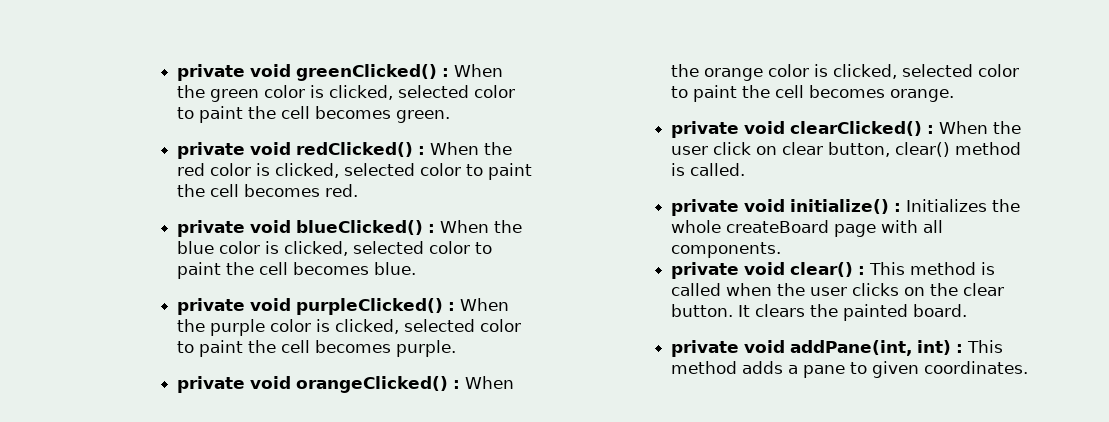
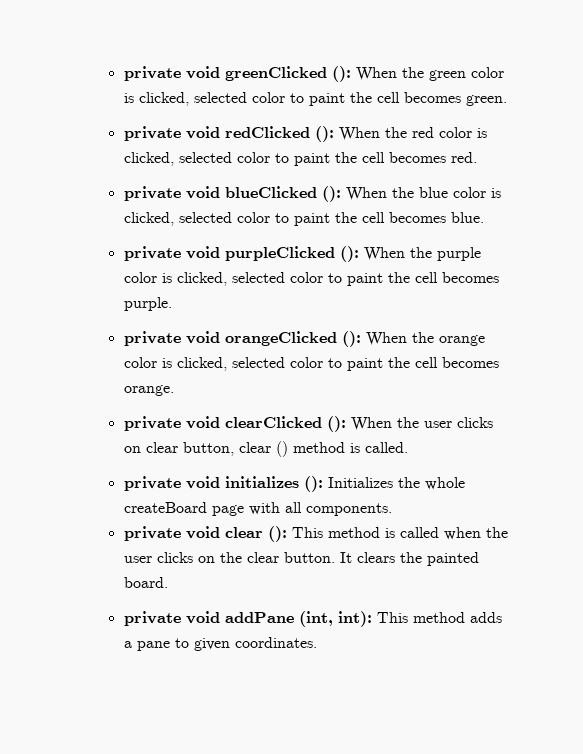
- private void greenClicked() : When the green color is clicked, selected color to paint the cell becomes green.
+ private void greenClicked (): When the green color is clicked, selected color to paint the cell becomes green.
- private void redClicked() : When the red color is clicked, selected color to paint the cell becomes red.
+ private void redClicked (): When the red color is clicked, selected color to paint the cell becomes red.
- private void blueClicked() : When the blue color is clicked, selected color to paint the cell becomes blue.
+ private void blueClicked (): When the blue color is clicked, selected color to paint the cell becomes blue.
- private void purpleClicked() : When the purple color is clicked, selected color to paint the cell becomes purple.
+ private void purpleClicked (): When the purple color is clicked, selected color to paint the cell becomes purple.
- private void orangeClicked() : When the orange color is clicked, selected color to paint the cell becomes orange.
+ private void orangeClicked (): When the orange color is clicked, selected color to paint the cell becomes orange.
- private void clearClicked() : When the user click on clear button, clear() method is called.
+ private void clearClicked (): When the user clicks on clear button, clear () method is called.
- private void initialize() : Initializes the whole createBoard page with all components.
+ private void initializes (): Initializes the whole createBoard page with all components.
- private void clear() : This method is called when the user clicks on the clear button.
+ private void clear (): This method is called when the user clicks on the clear button.
- private void addPane(int, int) : This method adds a pane to given coordinates.
+ private void addPane (int, int): This method adds a pane to given coordinates.

